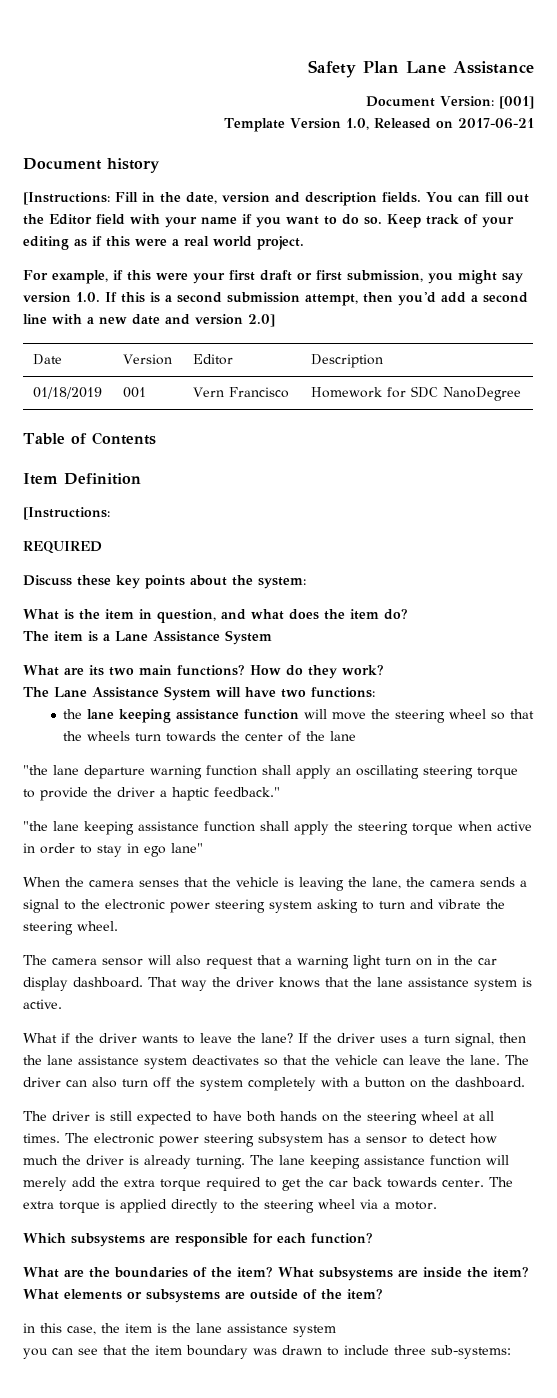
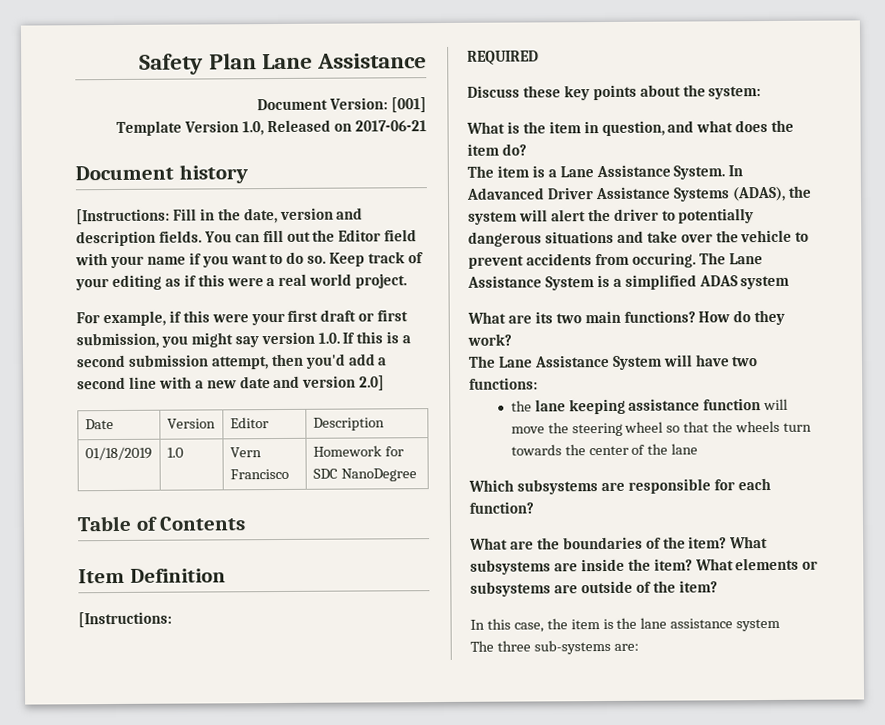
- 01/18/2019 | 001 | Vern Francisco | Homework for SDC NanoDegree
+ 01/18/2019 | 1.0 | Vern Francisco | Homework for SDC NanoDegree
- The item is a Lane Assistance System
+ The item is a Lane Assistance System. In Adavanced Driver Assistance Systems (ADAS), the system will alert the driver to potentially dangerous situations and take over the vehicle to prevent accidents from occuring. The Lane Assistance System is a simplified ADAS system
- "the lane departure warning function shall apply an oscillating steering torque to provide the driver a haptic feedback."
- "the lane keeping assistance function shall apply the steering torque when active in order to stay in ego lane"
- When the camera senses that the vehicle is leaving the lane, the camera sends a signal to the electronic power steering system asking to turn and vibrate the steering wheel.
- The camera sensor will also request that a warning light turn on in the car display dashboard. That way the driver knows that the lane assistance system is active.
- What if the driver wants to leave the lane? If the driver uses a turn signal, then the lane assistance system deactivates so that the vehicle can leave the lane. The driver can also turn off the system completely with a button on the dashboard.
- The driver is still expected to have both hands on the steering wheel at all times. The electronic power steering subsystem has a sensor to detect how much the driver is already turning. The lane keeping assistance function will merely add the extra torque required to get the car back towards center. The extra torque is applied directly to the steering wheel via a motor.
- in this case, the item is the lane assistance system
+ In this case, the item is the lane assistance system
- you can see that the item boundary was drawn to include three sub-systems:
+ The three sub-systems are:

